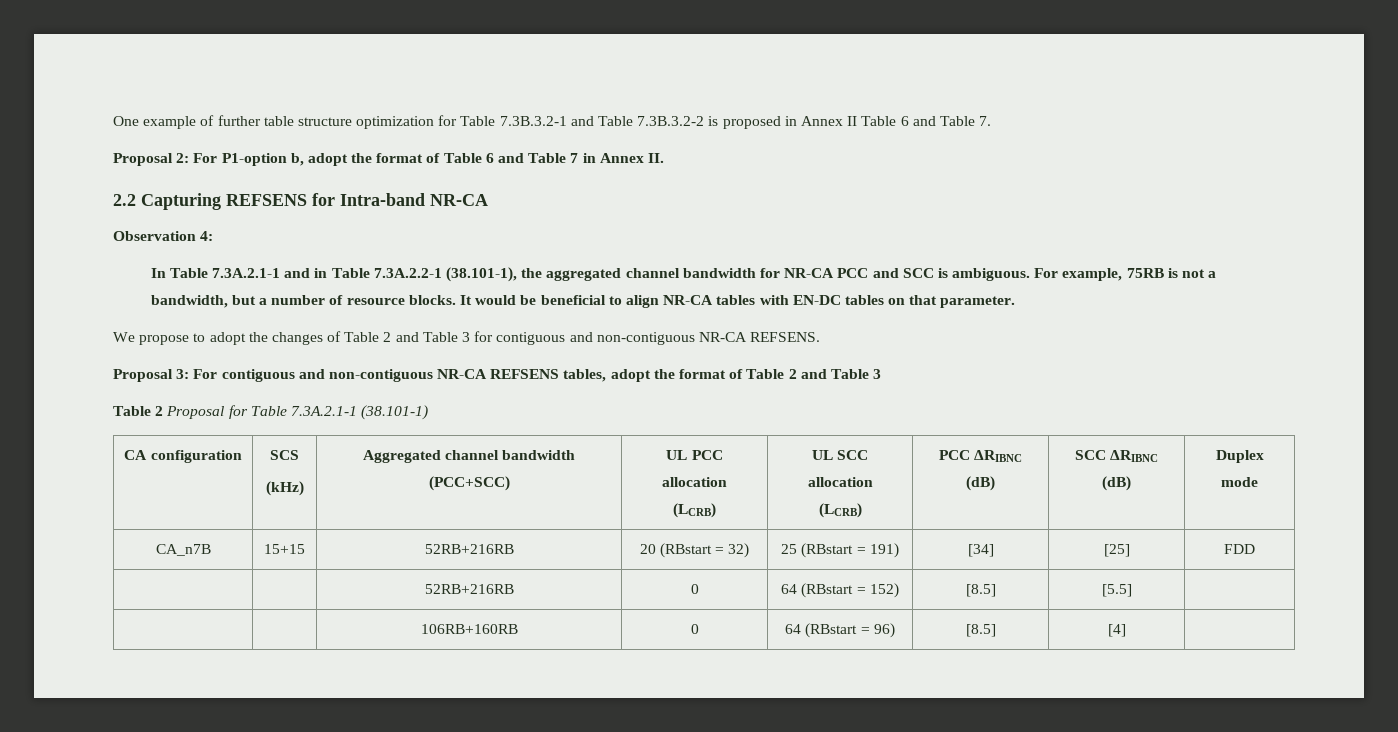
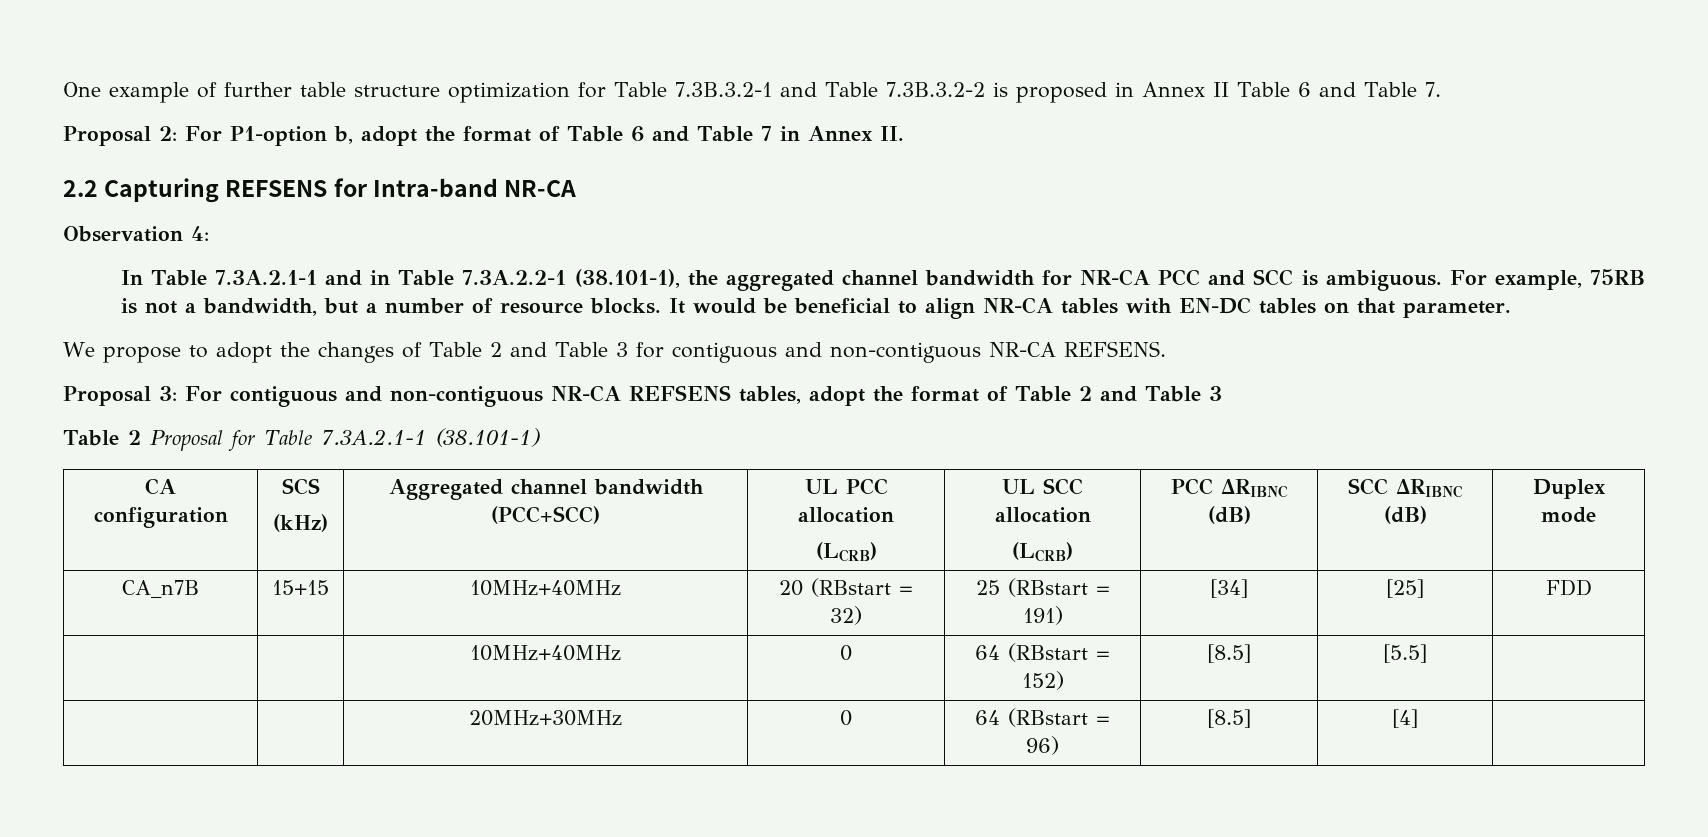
- CA_n7B | 15+15 | 52RB+216RB | 20 (RBstart = 32) | 25 (RBstart = 191) | [34] | [25] | FDD
+ CA_n7B | 15+15 | 10MHz+40MHz | 20 (RBstart = 32) | 25 (RBstart = 191) | [34] | [25] | FDD
- | | 52RB+216RB | 0 | 64 (RBstart = 152) | [8.5] | [5.5] |
+ | | 10MHz+40MHz | 0 | 64 (RBstart = 152) | [8.5] | [5.5] |
- | | 106RB+160RB | 0 | 64 (RBstart = 96) | [8.5] | [4] |
+ | | 20MHz+30MHz | 0 | 64 (RBstart = 96) | [8.5] | [4] |

